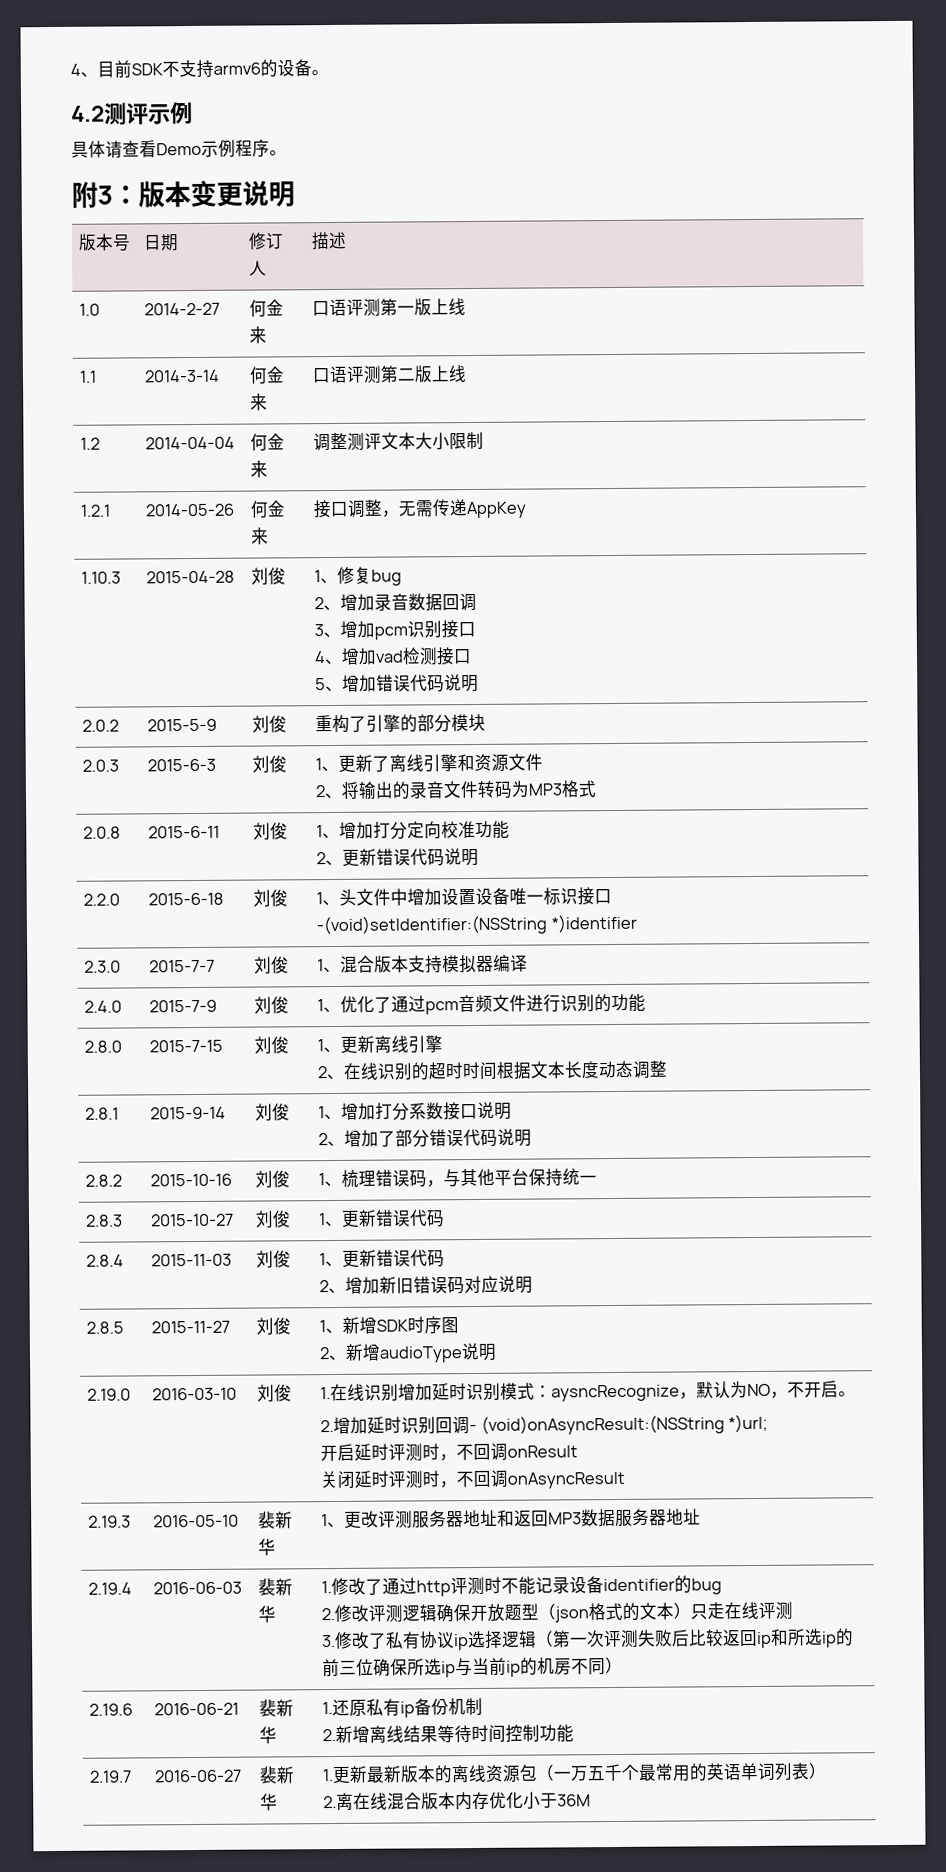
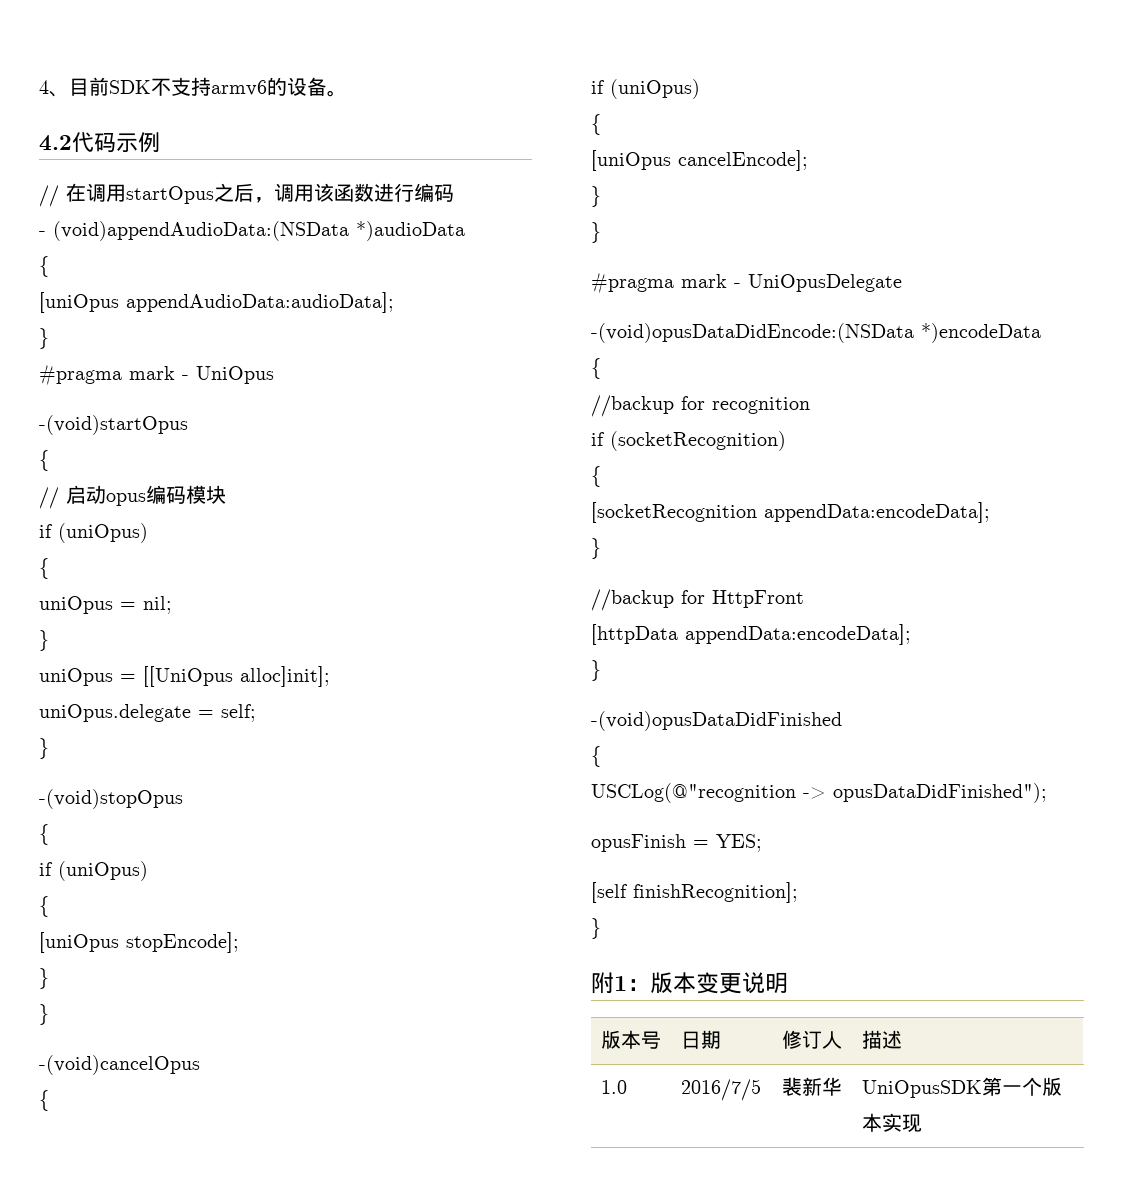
- 4.2测评示例
+ 4.2代码示例
- 具体请查看Demo示例程序。
+ // 在调用startOpus之后，调用该函数进行编码
+ - (void)appendAudioData:(NSData *)audioData
+ {
+ [uniOpus appendAudioData:audioData];
+ }
+ #pragma mark - UniOpus
+ -(void)startOpus
+ {
+ // 启动opus编码模块
+ if (uniOpus)
+ {
+ uniOpus = nil;
+ }
+ uniOpus = [[UniOpus alloc]init];
+ uniOpus.delegate = self;
+ }
+ -(void)stopOpus
+ {
+ if (uniOpus)
+ {
+ [uniOpus stopEncode];
+ }
+ }
+ -(void)cancelOpus
+ {
+ if (uniOpus)
+ {
+ [uniOpus cancelEncode];
+ }
+ }
+ #pragma mark - UniOpusDelegate
+ -(void)opusDataDidEncode:(NSData *)encodeData
+ {
+ //backup for recognition
+ if (socketRecognition)
+ {
+ [socketRecognition appendData:encodeData];
+ }
+ //backup for HttpFront
+ [httpData appendData:encodeData];
+ }
+ -(void)opusDataDidFinished
+ {
+ USCLog(@"recognition -> opusDataDidFinished");
+ opusFinish = YES;
+ [self finishRecognition];
+ }
- 附3：版本变更说明
+ 附1：版本变更说明
- 1.0 | 2014-2-27 | 何金来 | 口语评测第一版上线
- 1.1 | 2014-3-14 | 何金来 | 口语评测第二版上线
- 1.2 | 2014-04-04 | 何金来 | 调整测评文本大小限制
- 1.2.1 | 2014-05-26 | 何金来 | 接口调整，无需传递AppKey
- 1.10.3 | 2015-04-28 | 刘俊 | 1、修复bug
- 2、增加录音数据回调
- 3、增加pcm识别接口
- 4、增加vad检测接口
- 5、增加错误代码说明
- 2.0.2 | 2015-5-9 | 刘俊 | 重构了引擎的部分模块
- 2.0.3 | 2015-6-3 | 刘俊 | 1、更新了离线引擎和资源文件
- 2、将输出的录音文件转码为MP3格式
- 2.0.8 | 2015-6-11 | 刘俊 | 1、增加打分定向校准功能
- 2、更新错误代码说明
- 2.2.0 | 2015-6-18 | 刘俊 | 1、头文件中增加设置设备唯一标识接口
- -(void)setIdentifier:(NSString *)identifier
- 2.3.0 | 2015-7-7 | 刘俊 | 1、混合版本支持模拟器编译
- 2.4.0 | 2015-7-9 | 刘俊 | 1、优化了通过pcm音频文件进行识别的功能
- 2.8.0 | 2015-7-15 | 刘俊 | 1、更新离线引擎
- 2、在线识别的超时时间根据文本长度动态调整
- 2.8.1 | 2015-9-14 | 刘俊 | 1、增加打分系数接口说明
- 2、增加了部分错误代码说明
- 2.8.2 | 2015-10-16 | 刘俊 | 1、梳理错误码，与其他平台保持统一
- 2.8.3 | 2015-10-27 | 刘俊 | 1、更新错误代码
- 2.8.4 | 2015-11-03 | 刘俊 | 1、更新错误代码
- 2、增加新旧错误码对应说明
- 2.8.5 | 2015-11-27 | 刘俊 | 1、新增SDK时序图
- 2、新增audioType说明
- 2.19.0 | 2016-03-10 | 刘俊 | 1.在线识别增加延时识别模式：aysncRecognize，默认为NO，不开启。
- 2.增加延时识别回调- (void)onAsyncResult:(NSString *)url;
- 开启延时评测时，不回调onResult
- 关闭延时评测时，不回调onAsyncResult
- 2.19.3 | 2016-05-10 | 裴新华 | 1、更改评测服务器地址和返回MP3数据服务器地址
- 2.19.4 | 2016-06-03 | 裴新华 | 1.修改了通过http评测时不能记录设备identifier的bug
- 2.修改评测逻辑确保开放题型（json格式的文本）只走在线评测
- 3.修改了私有协议ip选择逻辑（第一次评测失败后比较返回ip和所选ip的前三位确保所选ip与当前ip的机房不同）
- 2.19.6 | 2016-06-21 | 裴新华 | 1.还原私有ip备份机制
- 2.新增离线结果等待时间控制功能
- 2.19.7 | 2016-06-27 | 裴新华 | 1.更新最新版本的离线资源包（一万五千个最常用的英语单词列表）
- 2.离在线混合版本内存优化小于36M
+ 1.0 | 2016/7/5 | 裴新华 | UniOpusSDK第一个版本实现

